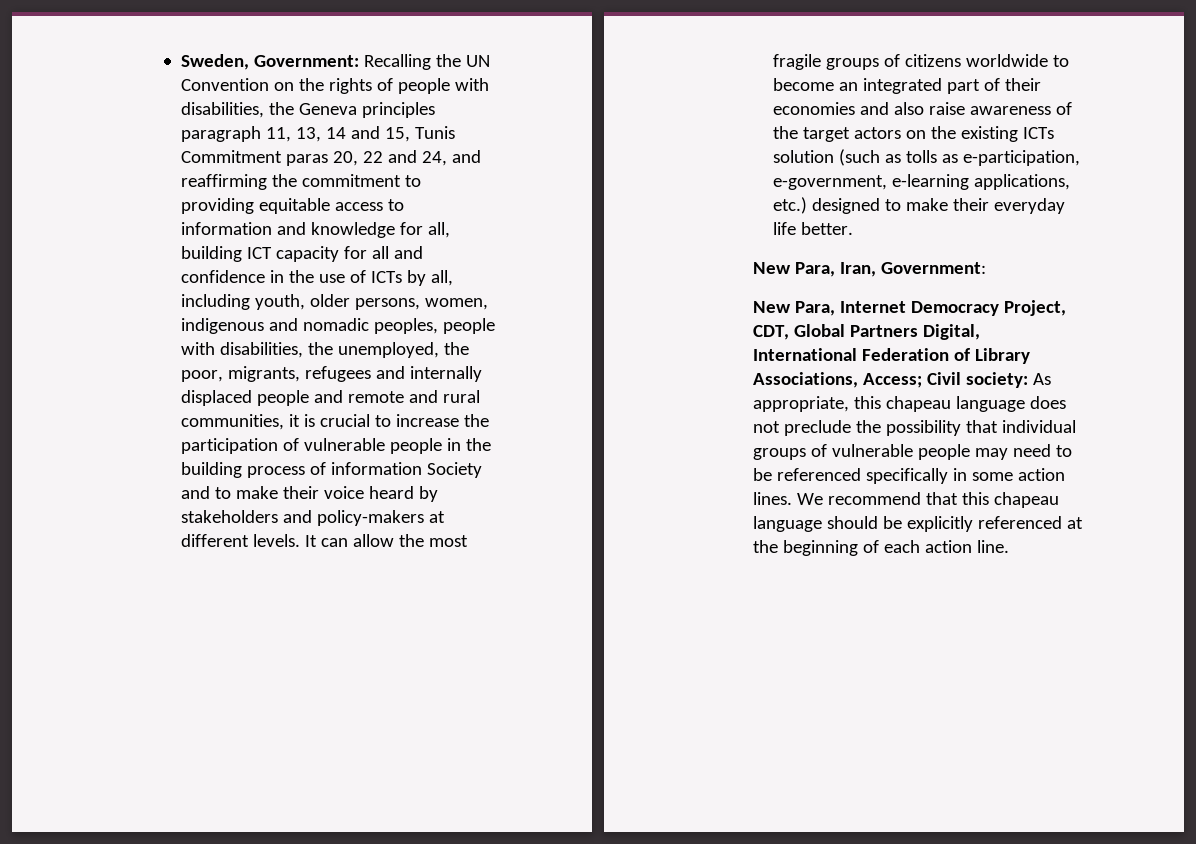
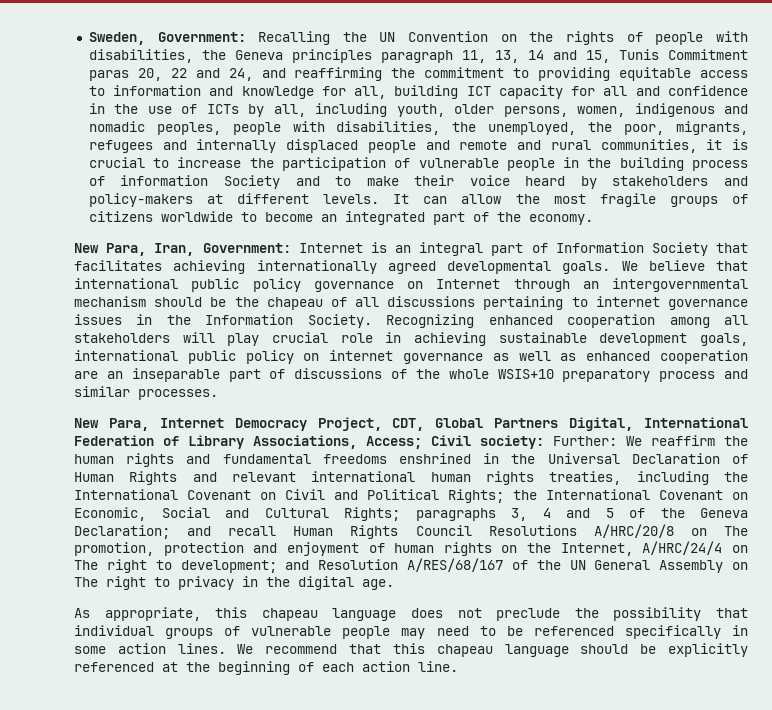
- It can allow the most fragile groups of citizens worldwide to become an integrated part of their economies and also raise awareness of the target actors on the existing ICTs solution (such as tolls as e-participation, e-government, e-learning applications, etc.) designed to make their everyday life better.
- New Para, Iran, Government:
+ It can allow the most fragile groups of citizens worldwide to become an integrated part of the economy.
+ New Para, Iran, Government: Internet is an integral part of Information Society that facilitates achieving internationally agreed developmental goals. We believe that international public policy governance on Internet through an intergovernmental mechanism should be the chapeau of all discussions pertaining to internet governance issues in the Information Society. Recognizing enhanced cooperation among all stakeholders will play crucial role in achieving sustainable development goals, international public policy on internet governance as well as enhanced cooperation are an inseparable part of discussions of the whole WSIS+10 preparatory process and similar processes.
- New Para, Internet Democracy Project, CDT, Global Partners Digital, International Federation of Library Associations, Access; Civil society: As appropriate, this chapeau language does not preclude the possibility that individual groups of vulnerable people may need to be referenced specifically in some action lines.
+ New Para, Internet Democracy Project, CDT, Global Partners Digital, International Federation of Library Associations, Access; Civil society: Further: We reaffirm the human rights and fundamental freedoms enshrined in the Universal Declaration of Human Rights and relevant international human rights treaties, including the International Covenant on Civil and Political Rights; the International Covenant on Economic, Social and Cultural Rights; paragraphs 3, 4 and 5 of the Geneva Declaration; and recall Human Rights Council Resolutions A/HRC/20/8 on The promotion, protection and enjoyment of human rights on the Internet, A/HRC/24/4 on The right to development; and Resolution A/RES/68/167 of the UN General Assembly on The right to privacy in the digital age.
+ As appropriate, this chapeau language does not preclude the possibility that individual groups of vulnerable people may need to be referenced specifically in some action lines.

